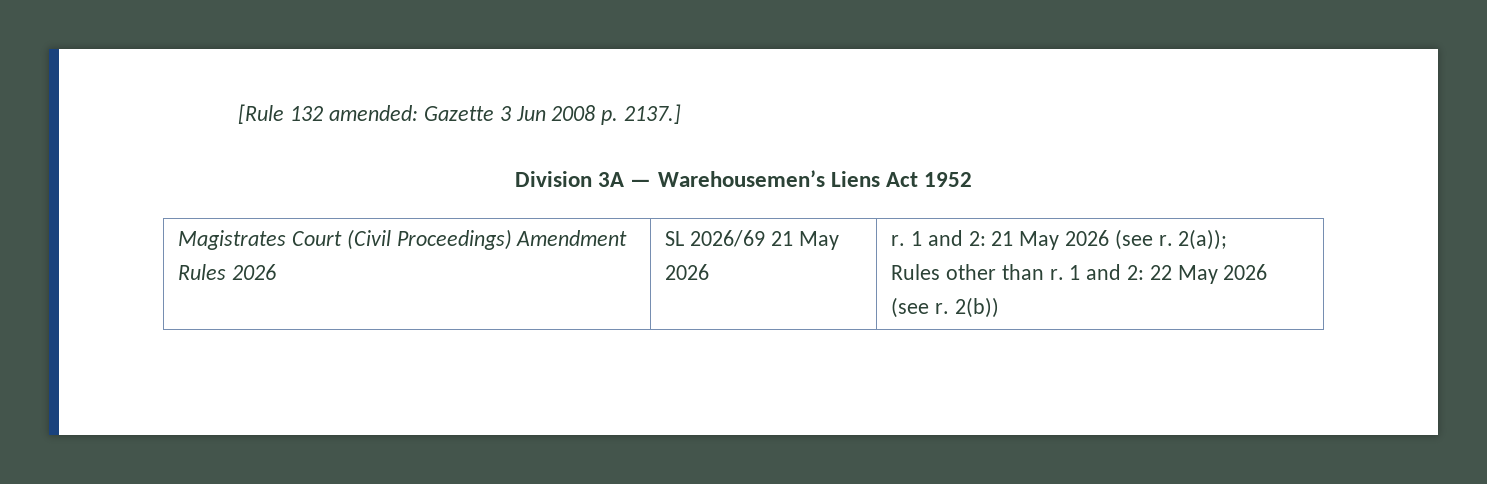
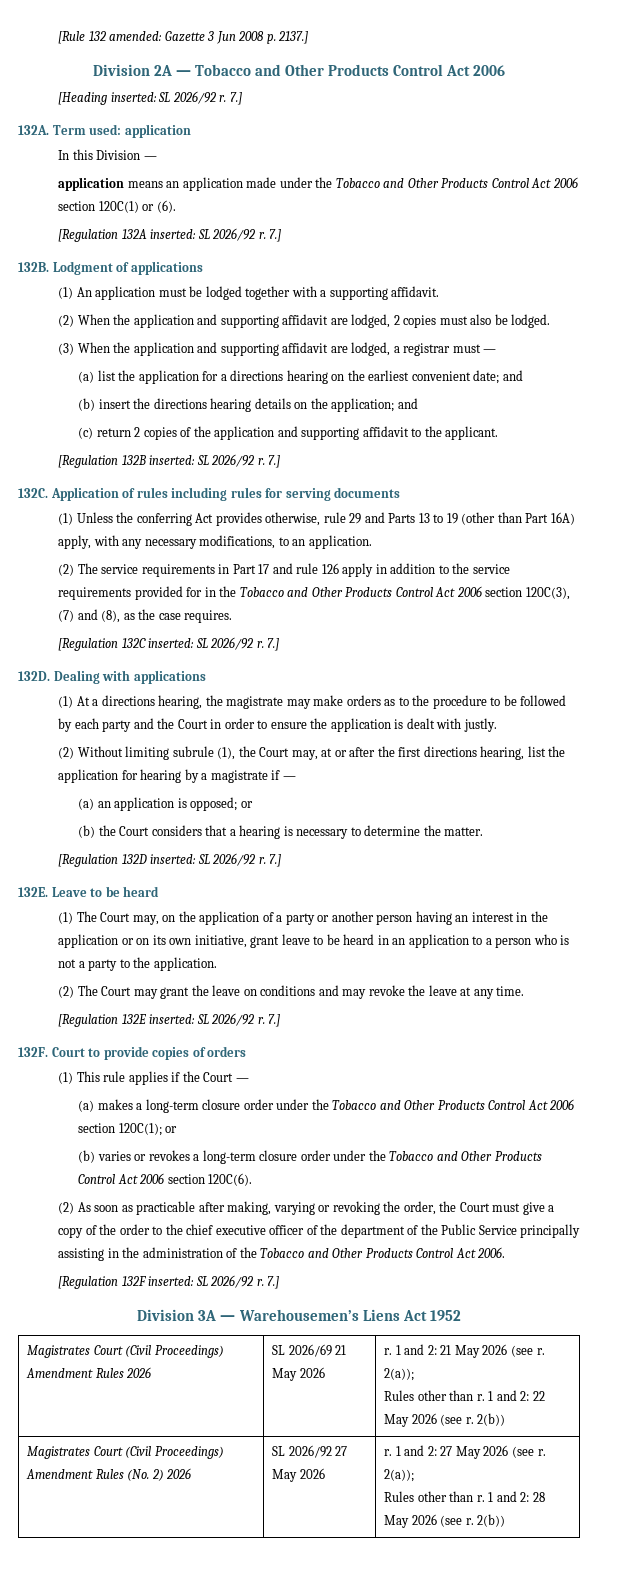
+ Division 2A — Tobacco and Other Products Control Act 2006
+ [Heading inserted: SL 2026/92 r. 7.]
+ 132A. Term used: application
+ In this Division —
+ application means an application made under the Tobacco and Other Products Control Act 2006 section 120C(1) or (6).
+ [Regulation 132A inserted: SL 2026/92 r. 7.]
+ 132B. Lodgment of applications
+ (1) An application must be lodged together with a supporting affidavit.
+ (2) When the application and supporting affidavit are lodged, 2 copies must also be lodged.
+ (3) When the application and supporting affidavit are lodged, a registrar must —
+ (a) list the application for a directions hearing on the earliest convenient date; and
+ (b) insert the directions hearing details on the application; and
+ (c) return 2 copies of the application and supporting affidavit to the applicant.
+ [Regulation 132B inserted: SL 2026/92 r. 7.]
+ 132C. Application of rules including rules for serving documents
+ (1) Unless the conferring Act provides otherwise, rule 29 and Parts 13 to 19 (other than Part 16A) apply, with any necessary modifications, to an application.
+ (2) The service requirements in Part 17 and rule 126 apply in addition to the service requirements provided for in the Tobacco and Other Products Control Act 2006 section 120C(3), (7) and (8), as the case requires.
+ [Regulation 132C inserted: SL 2026/92 r. 7.]
+ 132D. Dealing with applications
+ (1) At a directions hearing, the magistrate may make orders as to the procedure to be followed by each party and the Court in order to ensure the application is dealt with justly.
+ (2) Without limiting subrule (1), the Court may, at or after the first directions hearing, list the application for hearing by a magistrate if —
+ (a) an application is opposed; or
+ (b) the Court considers that a hearing is necessary to determine the matter.
+ [Regulation 132D inserted: SL 2026/92 r. 7.]
+ 132E. Leave to be heard
+ (1) The Court may, on the application of a party or another person having an interest in the application or on its own initiative, grant leave to be heard in an application to a person who is not a party to the application.
+ (2) The Court may grant the leave on conditions and may revoke the leave at any time.
+ [Regulation 132E inserted: SL 2026/92 r. 7.]
+ 132F. Court to provide copies of orders
+ (1) This rule applies if the Court —
+ (a) makes a long-term closure order under the Tobacco and Other Products Control Act 2006 section 120C(1); or
+ (b) varies or revokes a long-term closure order under the Tobacco and Other Products Control Act 2006 section 120C(6).
+ (2) As soon as practicable after making, varying or revoking the order, the Court must give a copy of the order to the chief executive officer of the department of the Public Service principally assisting in the administration of the Tobacco and Other Products Control Act 2006.
+ [Regulation 132F inserted: SL 2026/92 r. 7.]
+ Magistrates Court (Civil Proceedings) Amendment Rules (No. 2) 2026 | SL 2026/92 27 May 2026 | r. 1 and 2: 27 May 2026 (see r. 2(a));
+ Rules other than r. 1 and 2: 28 May 2026 (see r. 2(b))

